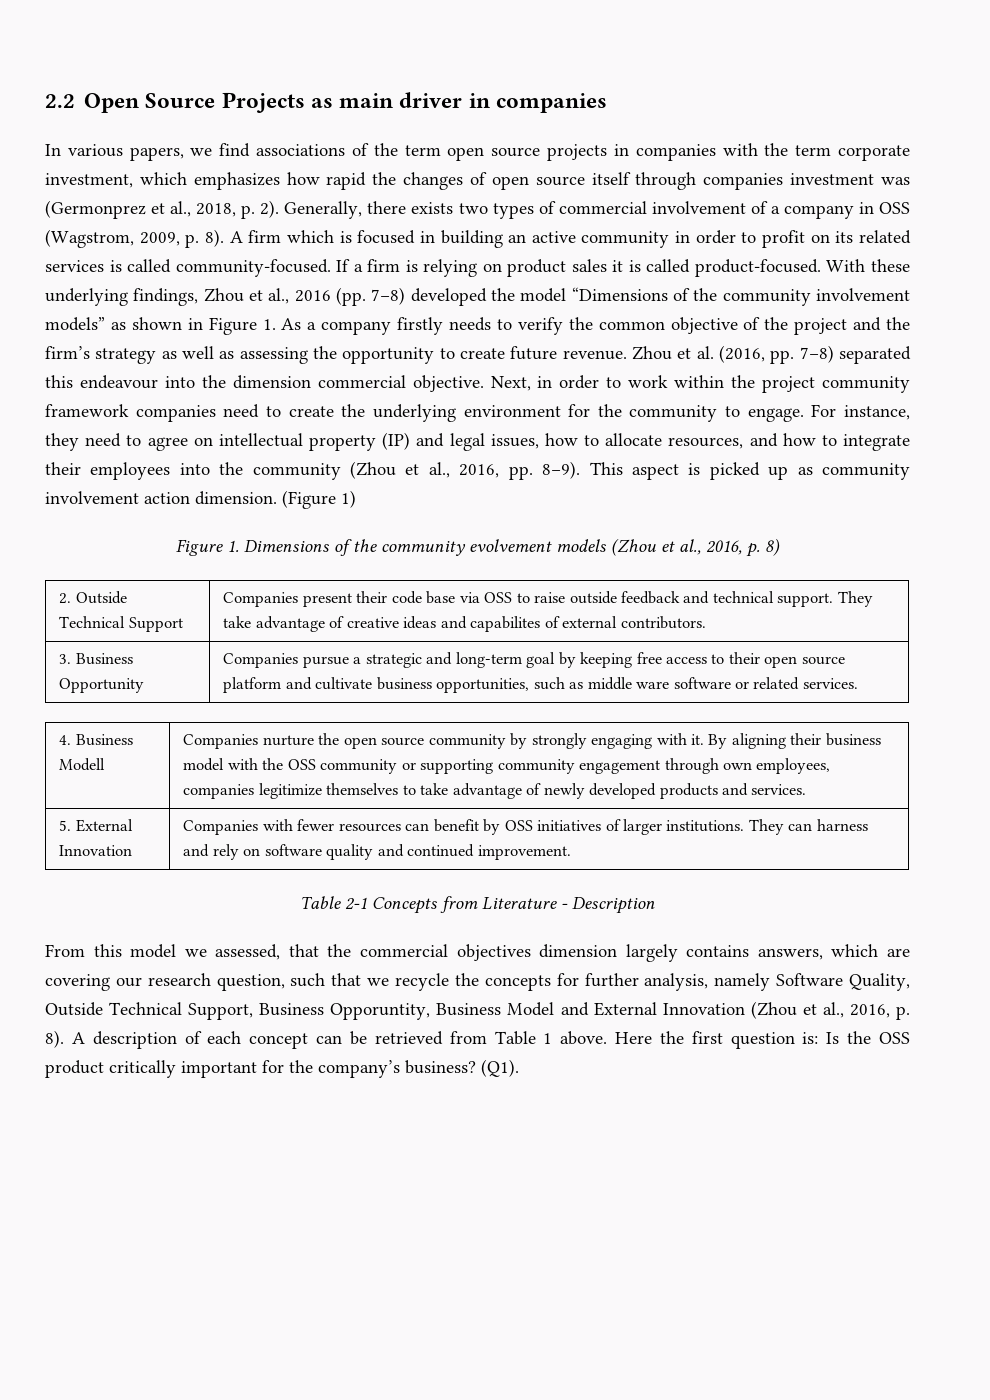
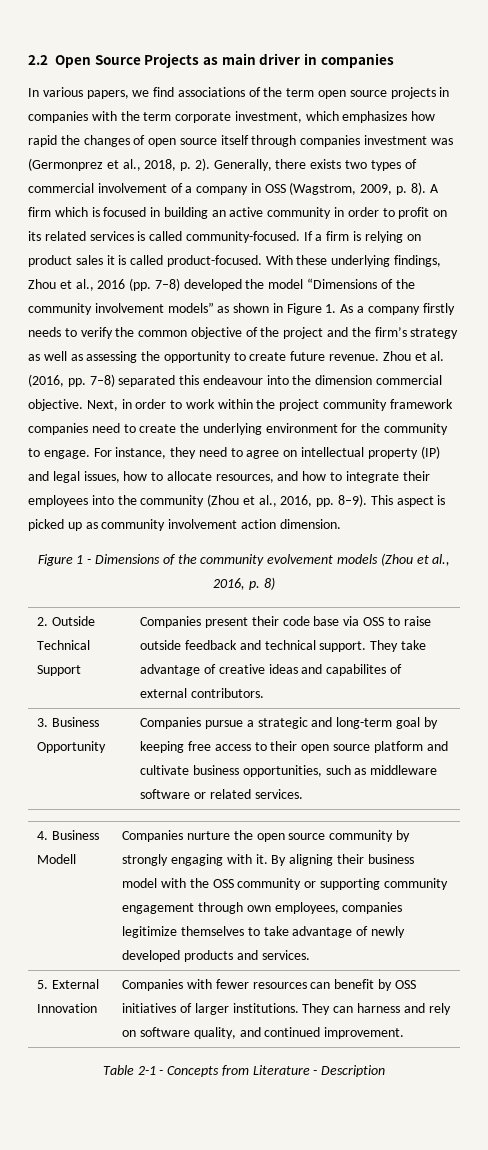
- This aspect is picked up as community involvement action dimension. (Figure 1)
- Figure 1. Dimensions of the community evolvement models (Zhou et al., 2016, p. 8)
+ This aspect is picked up as community involvement action dimension.
+ Figure 1 - Dimensions of the community evolvement models (Zhou et al., 2016, p. 8)
- 3. Business Opportunity | Companies pursue a strategic and long-term goal by keeping free access to their open source platform and cultivate business opportunities, such as middle ware software or related services.
+ 3. Business Opportunity | Companies pursue a strategic and long-term goal by keeping free access to their open source platform and cultivate business opportunities, such as middleware software or related services.
- 5. External Innovation | Companies with fewer resources can benefit by OSS initiatives of larger institutions. They can harness and rely on software quality and continued improvement.
+ 5. External Innovation | Companies with fewer resources can benefit by OSS initiatives of larger institutions. They can harness and rely on software quality, and continued improvement.
- Table 2-1 Concepts from Literature - Description
+ Table 2-1 - Concepts from Literature - Description
- From this model we assessed, that the commercial objectives dimension largely contains answers, which are covering our research question, such that we recycle the concepts for further analysis, namely Software Quality, Outside Technical Support, Business Opporuntity, Business Model and External Innovation (Zhou et al., 2016, p. 8). A description of each concept can be retrieved from Table 1 above. Here the first question is: Is the OSS product critically important for the company’s business? (Q1).

